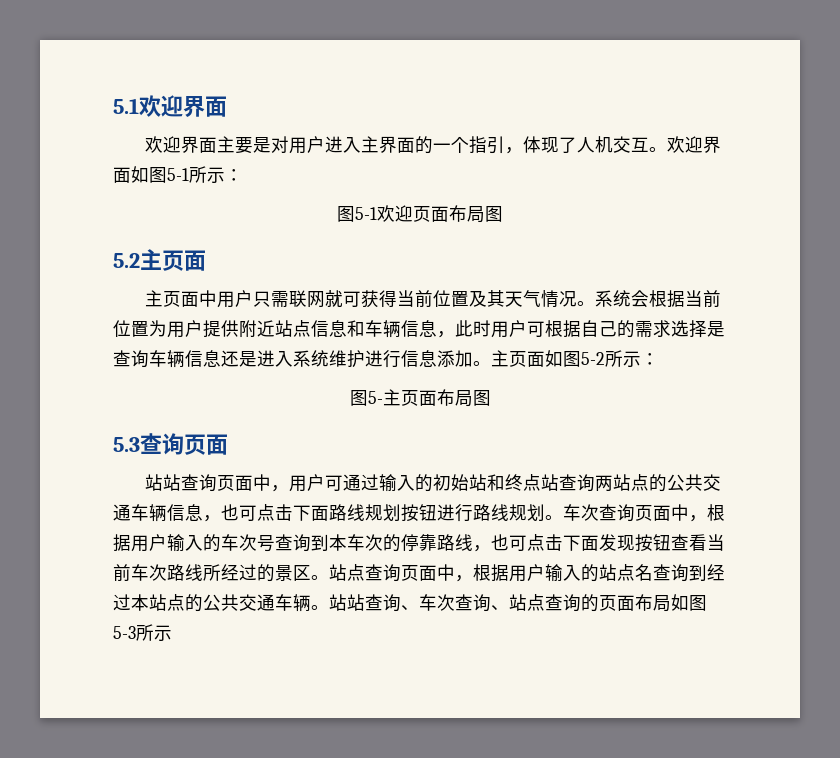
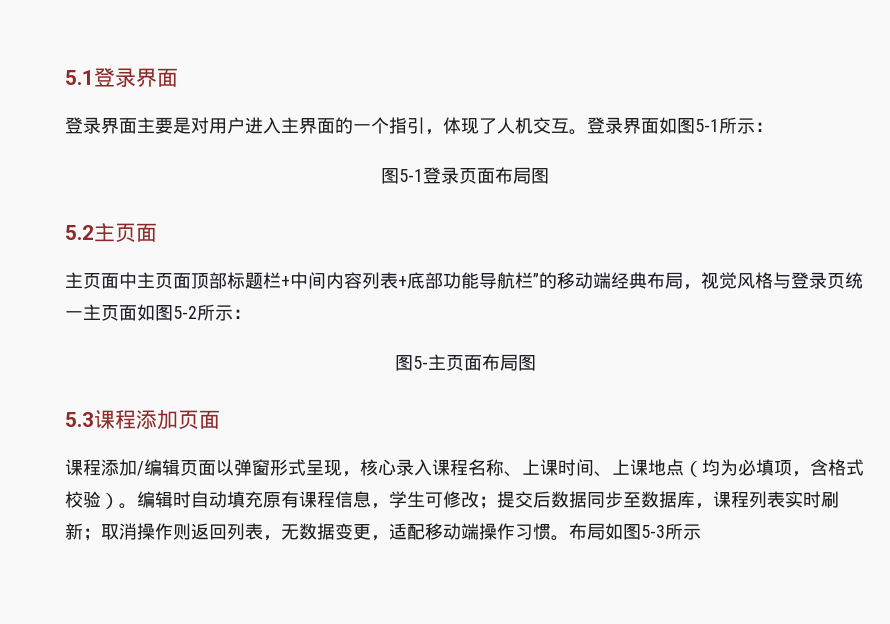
- 5.1欢迎界面
+ 5.1登录界面
- 欢迎界面主要是对用户进入主界面的一个指引，体现了人机交互。
+ 登录界面主要是对用户进入主界面的一个指引，体现了人机交互。
- 欢迎界面如图5-1所示：
+ 登录界面如图5-1所示：
- 图5-1欢迎页面布局图
+ 图5-1登录页面布局图
- 主页面中用户只需联网就可获得当前位置及其天气情况。系统会根据当前位置为用户提供附近站点信息和车辆信息，此时用户可根据自己的需求选择是查询车辆信息还是进入系统维护进行信息添加。主页面如图5-2所示：
+ 主页面中主页面顶部标题栏+中间内容列表+底部功能导航栏”的移动端经典布局，视觉风格与登录页统一主页面如图5-2所示：
- 5.3查询页面
- 站站查询页面中，用户可通过输入的初始站和终点站查询两站点的公共交通车辆信息，也可点击下面路线规划按钮进行路线规划。车次查询页面中，根据用户输入的车次号查询到本车次的停靠路线，也可点击下面发现按钮查看当前车次路线所经过的景区。站点查询页面中，根据用户输入的站点名查询到经过本站点的公共交通车辆。站站查询、车次查询、站点查询的页面布局如图5-3所示
+ 5.3课程添加页面
+ 课程添加/编辑页面以弹窗形式呈现，核心录入课程名称、上课时间、上课地点（均为必填项，含格式校验）。编辑时自动填充原有课程信息，学生可修改；提交后数据同步至数据库，课程列表实时刷新；取消操作则返回列表，无数据变更，适配移动端操作习惯。布局如图5-3所示

